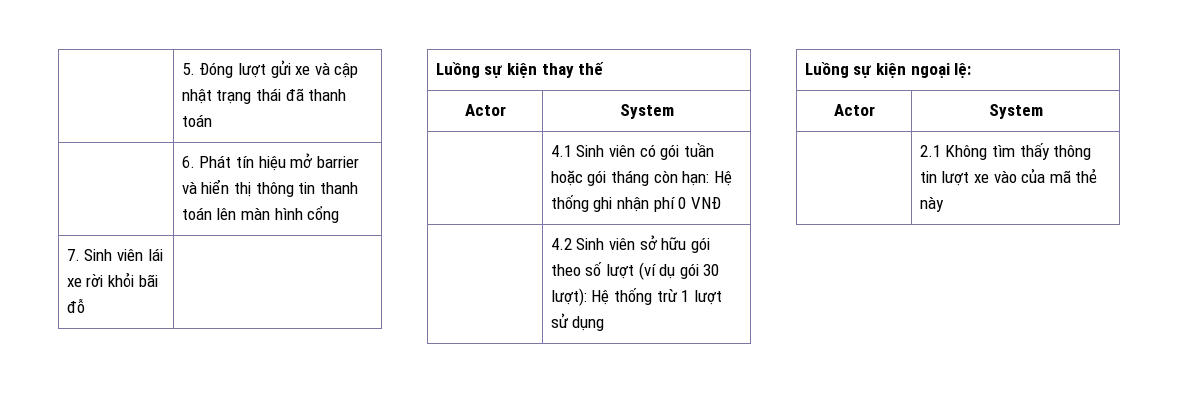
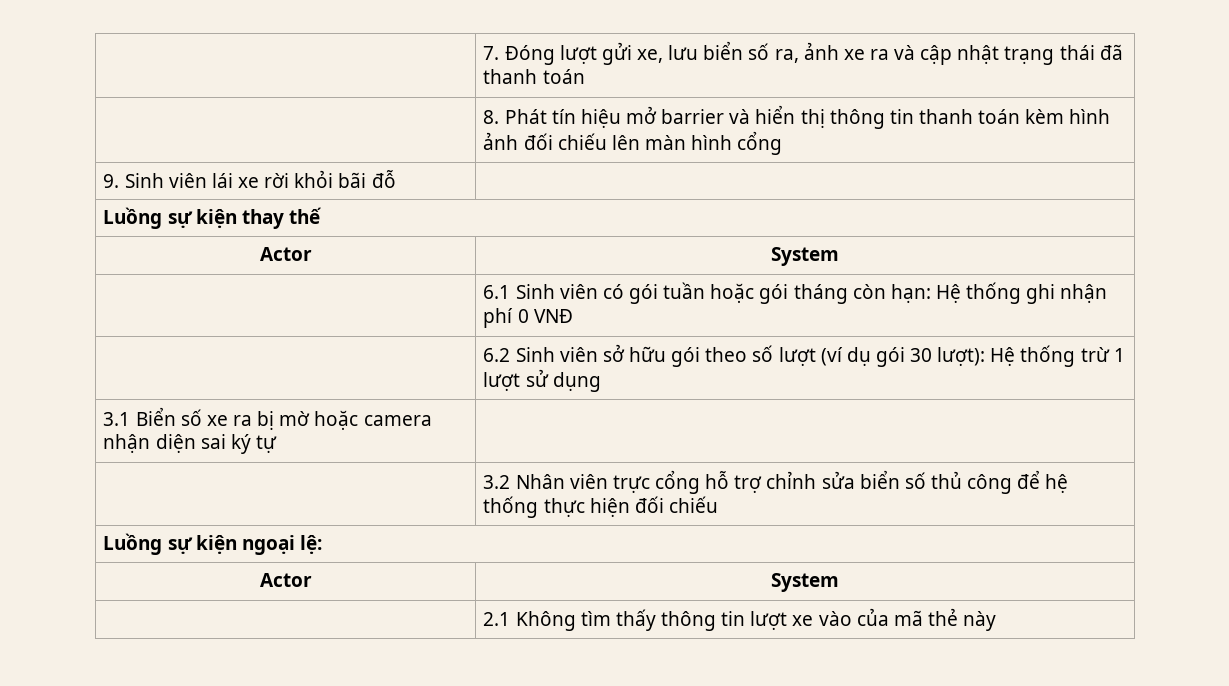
- | 5. Đóng lượt gửi xe và cập nhật trạng thái đã thanh toán
+ | 7. Đóng lượt gửi xe, lưu biển số ra, ảnh xe ra và cập nhật trạng thái đã thanh toán
- | 6. Phát tín hiệu mở barrier và hiển thị thông tin thanh toán lên màn hình cổng
+ | 8. Phát tín hiệu mở barrier và hiển thị thông tin thanh toán kèm hình ảnh đối chiếu lên màn hình cổng
- 7. Sinh viên lái xe rời khỏi bãi đỗ |
+ 9. Sinh viên lái xe rời khỏi bãi đỗ |
- | 4.1 Sinh viên có gói tuần hoặc gói tháng còn hạn: Hệ thống ghi nhận phí 0 VNĐ
+ | 6.1 Sinh viên có gói tuần hoặc gói tháng còn hạn: Hệ thống ghi nhận phí 0 VNĐ
- | 4.2 Sinh viên sở hữu gói theo số lượt (ví dụ gói 30 lượt): Hệ thống trừ 1 lượt sử dụng
+ | 6.2 Sinh viên sở hữu gói theo số lượt (ví dụ gói 30 lượt): Hệ thống trừ 1 lượt sử dụng
+ 3.1 Biển số xe ra bị mờ hoặc camera nhận diện sai ký tự |
+ | 3.2 Nhân viên trực cổng hỗ trợ chỉnh sửa biển số thủ công để hệ thống thực hiện đối chiếu

